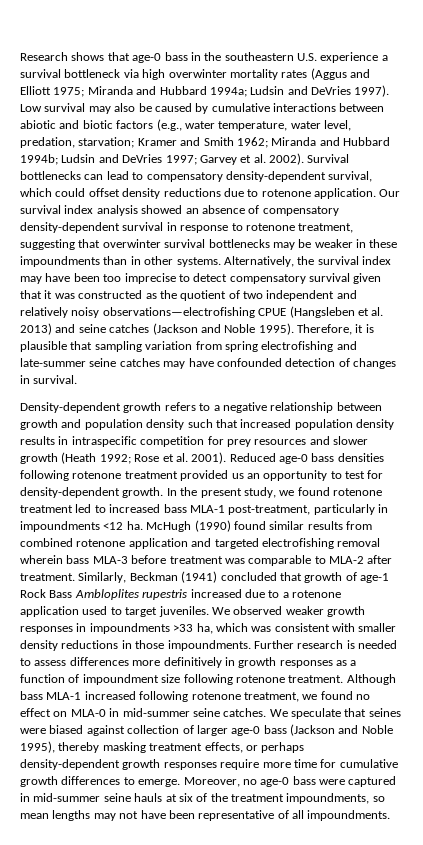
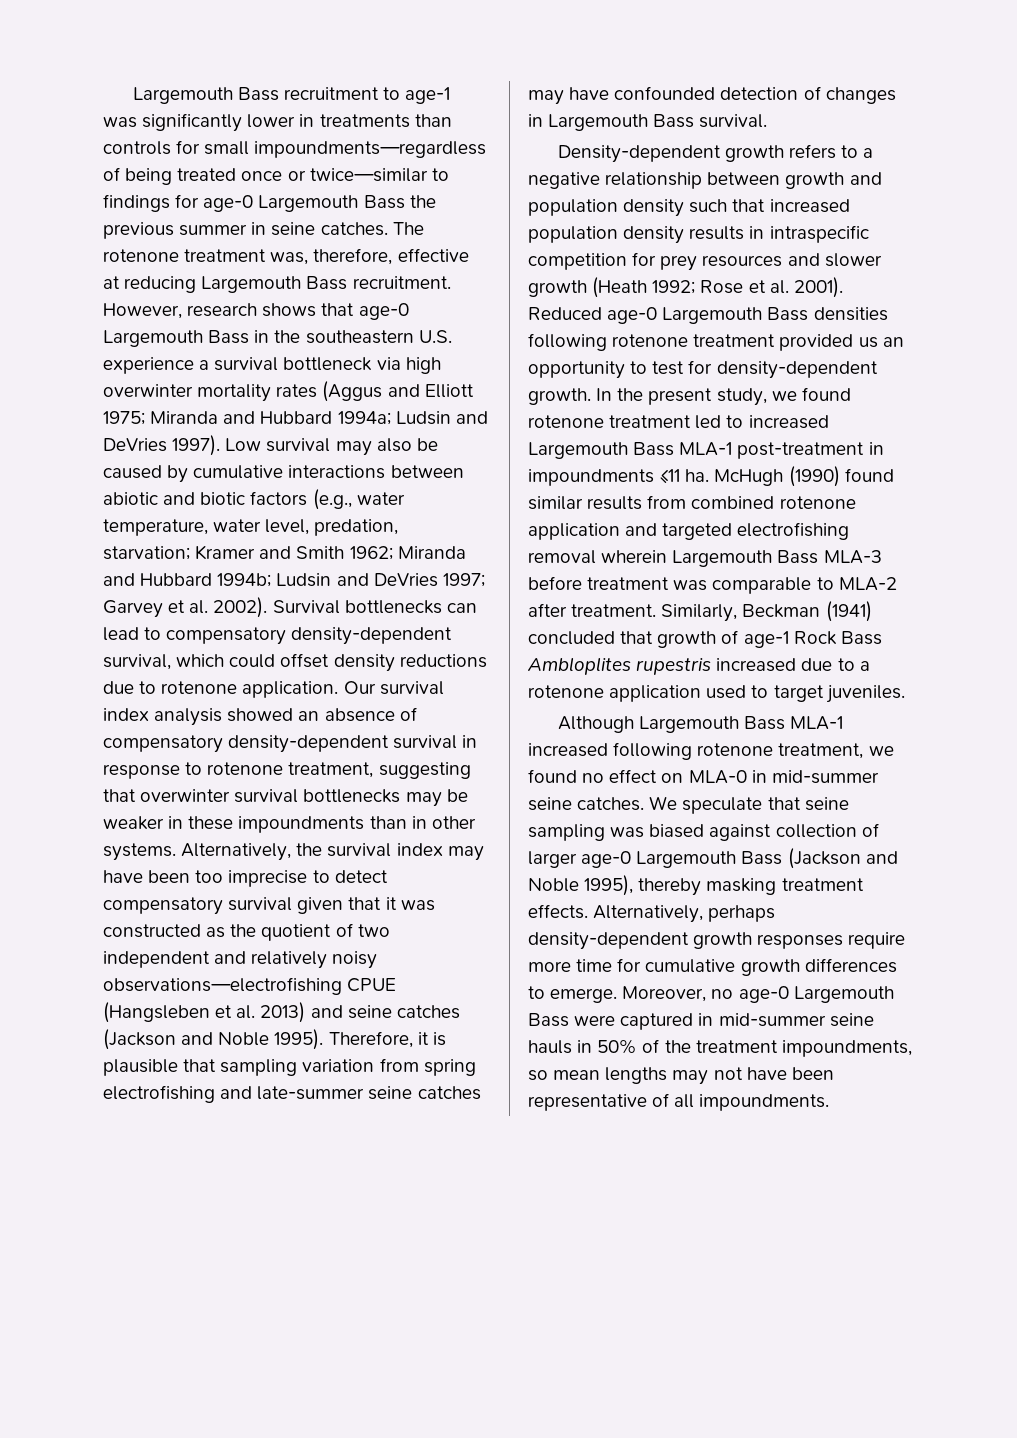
- Research shows that age-0 bass in the southeastern U.S. experience a survival bottleneck via high overwinter mortality rates (Aggus and Elliott 1975; Miranda and Hubbard 1994a; Ludsin and DeVries 1997).
+ Largemouth Bass recruitment to age-1 was significantly lower in treatments than controls for small impoundments—regardless of being treated once or twice—similar to findings for age-0 Largemouth Bass the previous summer in seine catches. The rotenone treatment was, therefore, effective at reducing Largemouth Bass recruitment. However, research shows that age-0 Largemouth Bass in the southeastern U.S. experience a survival bottleneck via high overwinter mortality rates (Aggus and Elliott 1975; Miranda and Hubbard 1994a; Ludsin and DeVries 1997).
- Therefore, it is plausible that sampling variation from spring electrofishing and late-summer seine catches may have confounded detection of changes in survival.
+ Therefore, it is plausible that sampling variation from spring electrofishing and late-summer seine catches may have confounded detection of changes in Largemouth Bass survival.
- Reduced age-0 bass densities following rotenone treatment provided us an opportunity to test for density-dependent growth.
+ Reduced age-0 Largemouth Bass densities following rotenone treatment provided us an opportunity to test for density-dependent growth.
- In the present study, we found rotenone treatment led to increased bass MLA-1 post-treatment, particularly in impoundments <12 ha.
+ In the present study, we found rotenone treatment led to increased Largemouth Bass MLA-1 post-treatment in impoundments ≤11 ha.
- McHugh (1990) found similar results from combined rotenone application and targeted electrofishing removal wherein bass MLA-3 before treatment was comparable to MLA-2 after treatment.
+ McHugh (1990) found similar results from combined rotenone application and targeted electrofishing removal wherein Largemouth Bass MLA-3 before treatment was comparable to MLA-2 after treatment.
- Similarly, Beckman (1941) concluded that growth of age-1 Rock Bass Ambloplites rupestris increased due to a rotenone application used to target juveniles. We observed weaker growth responses in impoundments >33 ha, which was consistent with smaller density reductions in those impoundments. Further research is needed to assess differences more definitively in growth responses as a function of impoundment size following rotenone treatment. Although bass MLA-1 increased following rotenone treatment, we found no effect on MLA-0 in mid-summer seine catches.
+ Similarly, Beckman (1941) concluded that growth of age-1 Rock Bass Ambloplites rupestris increased due to a rotenone application used to target juveniles.
+ Although Largemouth Bass MLA-1 increased following rotenone treatment, we found no effect on MLA-0 in mid-summer seine catches.
- We speculate that seines were biased against collection of larger age-0 bass (Jackson and Noble 1995), thereby masking treatment effects, or perhaps density-dependent growth responses require more time for cumulative growth differences to emerge.
+ We speculate that seine sampling was biased against collection of larger age-0 Largemouth Bass (Jackson and Noble 1995), thereby masking treatment effects. Alternatively, perhaps density-dependent growth responses require more time for cumulative growth differences to emerge.
- Moreover, no age-0 bass were captured in mid-summer seine hauls at six of the treatment impoundments, so mean lengths may not have been representative of all impoundments.
+ Moreover, no age-0 Largemouth Bass were captured in mid-summer seine hauls in 50% of the treatment impoundments, so mean lengths may not have been representative of all impoundments.

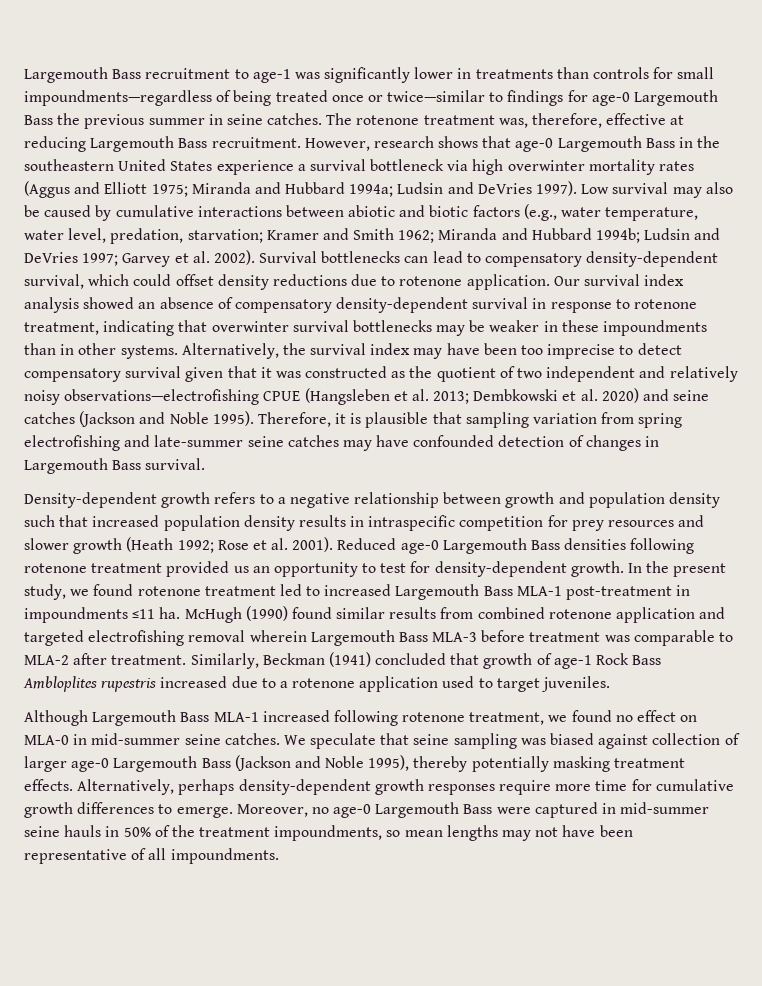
- However, research shows that age-0 Largemouth Bass in the southeastern U.S. experience a survival bottleneck via high overwinter mortality rates (Aggus and Elliott 1975; Miranda and Hubbard 1994a; Ludsin and DeVries 1997).
+ However, research shows that age-0 Largemouth Bass in the southeastern United States experience a survival bottleneck via high overwinter mortality rates (Aggus and Elliott 1975; Miranda and Hubbard 1994a; Ludsin and DeVries 1997).
- Our survival index analysis showed an absence of compensatory density-dependent survival in response to rotenone treatment, suggesting that overwinter survival bottlenecks may be weaker in these impoundments than in other systems.
+ Our survival index analysis showed an absence of compensatory density-dependent survival in response to rotenone treatment, indicating that overwinter survival bottlenecks may be weaker in these impoundments than in other systems.
- Alternatively, the survival index may have been too imprecise to detect compensatory survival given that it was constructed as the quotient of two independent and relatively noisy observations—electrofishing CPUE (Hangsleben et al. 2013) and seine catches (Jackson and Noble 1995).
+ Alternatively, the survival index may have been too imprecise to detect compensatory survival given that it was constructed as the quotient of two independent and relatively noisy observations—electrofishing CPUE (Hangsleben et al. 2013; Dembkowski et al. 2020) and seine catches (Jackson and Noble 1995).
- We speculate that seine sampling was biased against collection of larger age-0 Largemouth Bass (Jackson and Noble 1995), thereby masking treatment effects.
+ We speculate that seine sampling was biased against collection of larger age-0 Largemouth Bass (Jackson and Noble 1995), thereby potentially masking treatment effects.

